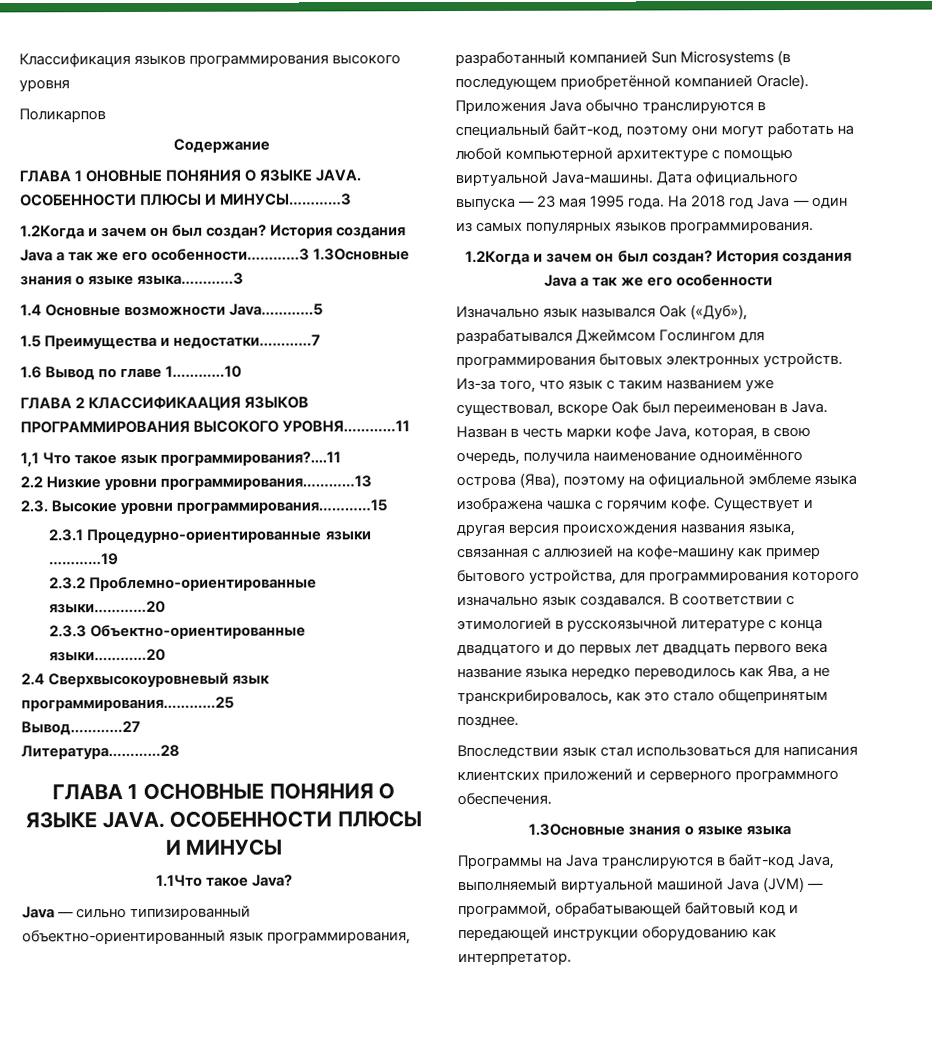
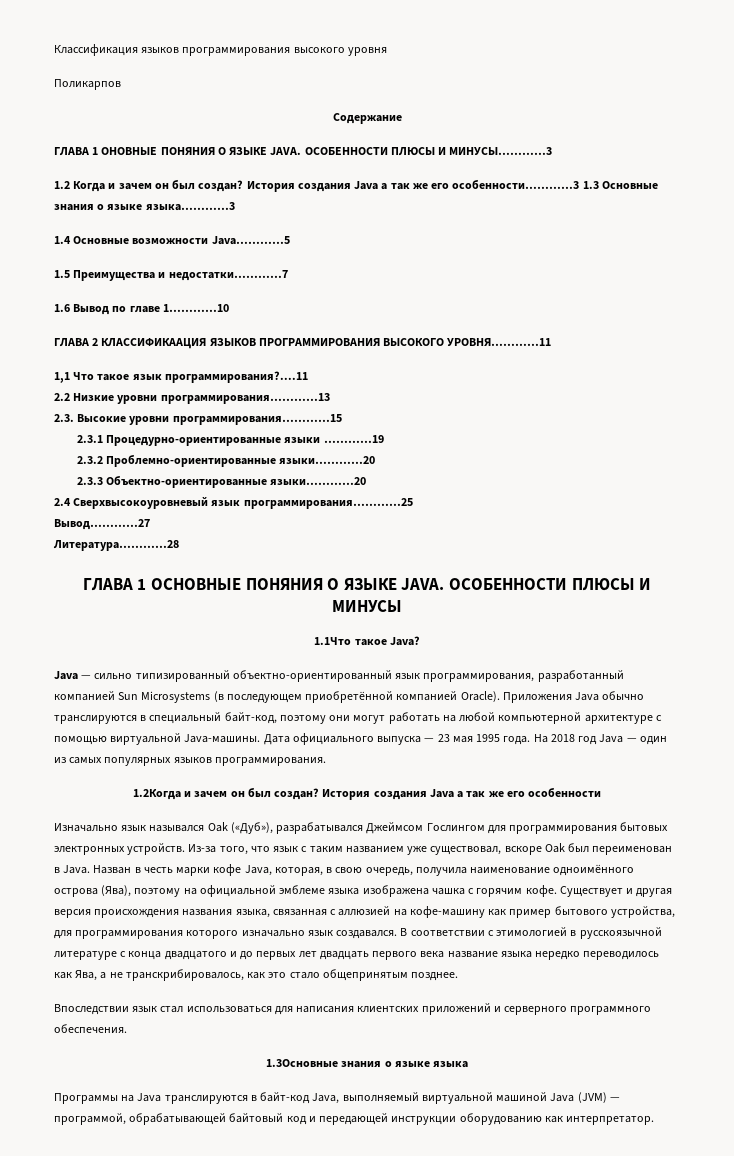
  ОСОБЕННОСТИ ПЛЮСЫ И МИНУСЫ…………3
- 1.2Когда и зачем он был создан?
+ 1.2 Когда и зачем он был создан?
- История создания Java а так же его особенности…………3 1.3Основные знания о языке языка…………3
+ История создания Java а так же его особенности…………3 1.3 Основные знания о языке языка…………3

